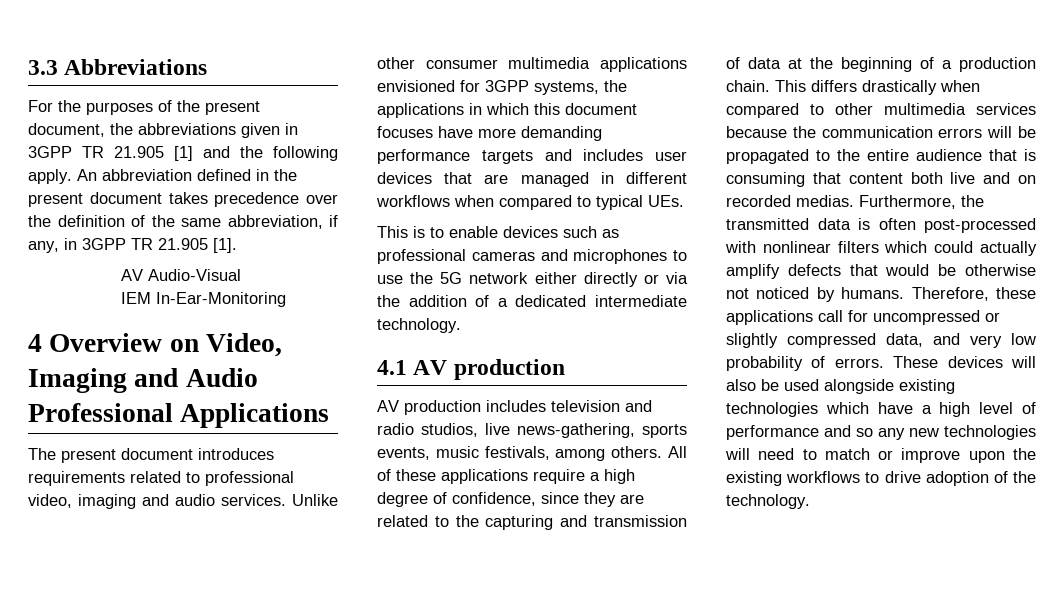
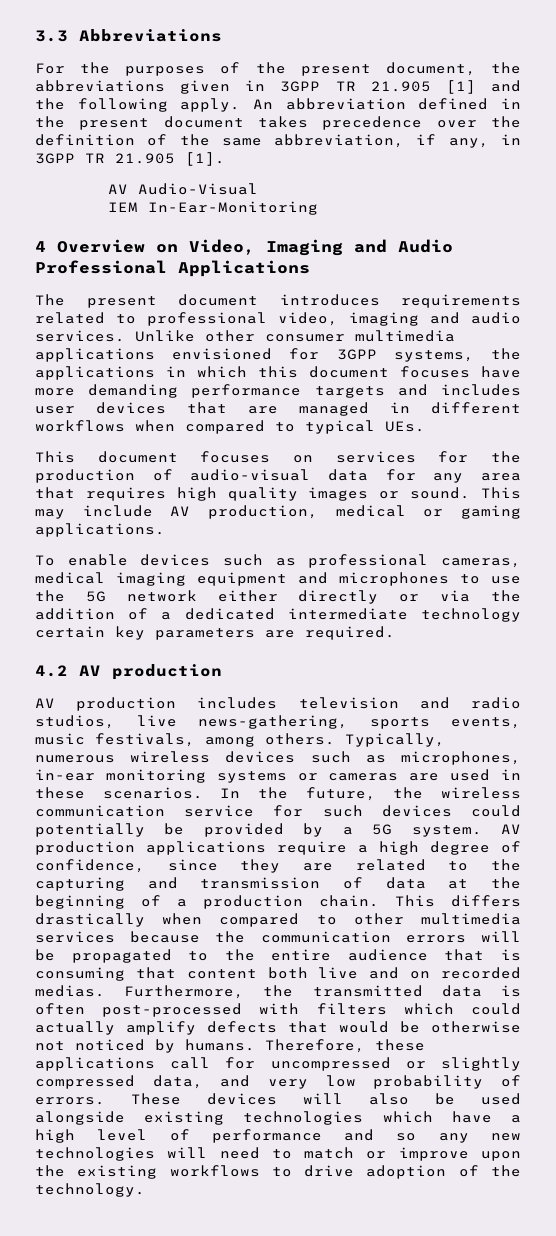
- This is to enable devices such as professional cameras and microphones to use the 5G network either directly or via the addition of a dedicated intermediate technology.
- 4.1 AV production
+ This document focuses on services for the production of audio-visual data for any area that requires high quality images or sound. This may include AV production, medical or gaming applications.
+ To enable devices such as professional cameras, medical imaging equipment and microphones to use the 5G network either directly or via the addition of a dedicated intermediate technology certain key parameters are required.
+ 4.2 AV production
- All of these applications require a high degree of confidence, since they are related to the capturing and transmission of data at the beginning of a production chain.
+ Typically, numerous wireless devices such as microphones, in-ear monitoring systems or cameras are used in these scenarios. In the future, the wireless communication service for such devices could potentially be provided by a 5G system. AV production applications require a high degree of confidence, since they are related to the capturing and transmission of data at the beginning of a production chain.
- Furthermore, the transmitted data is often post-processed with nonlinear filters which could actually amplify defects that would be otherwise not noticed by humans.
+ Furthermore, the transmitted data is often post-processed with filters which could actually amplify defects that would be otherwise not noticed by humans.

